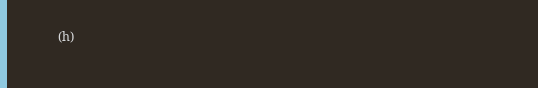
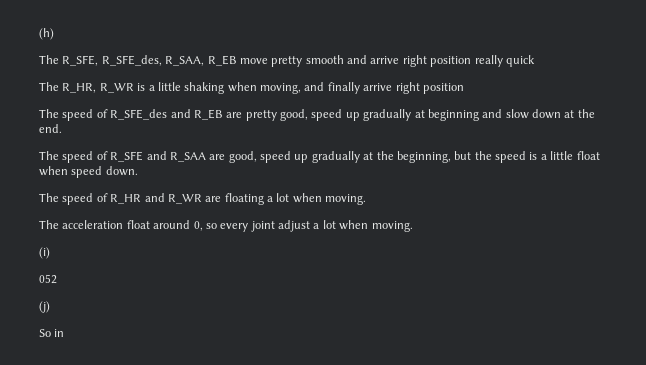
+ The R_SFE, R_SFE_des, R_SAA, R_EB move pretty smooth and arrive right position really quick
+ The R_HR, R_WR is a little shaking when moving, and finally arrive right position
+ The speed of R_SFE_des and R_EB are pretty good, speed up gradually at beginning and slow down at the end.
+ The speed of R_SFE and R_SAA are good, speed up gradually at the beginning, but the speed is a little float when speed down.
+ The speed of R_HR and R_WR are floating a lot when moving.
+ The acceleration float around 0, so every joint adjust a lot when moving.
+ (i)
+ 052
+ (j)
+ So in

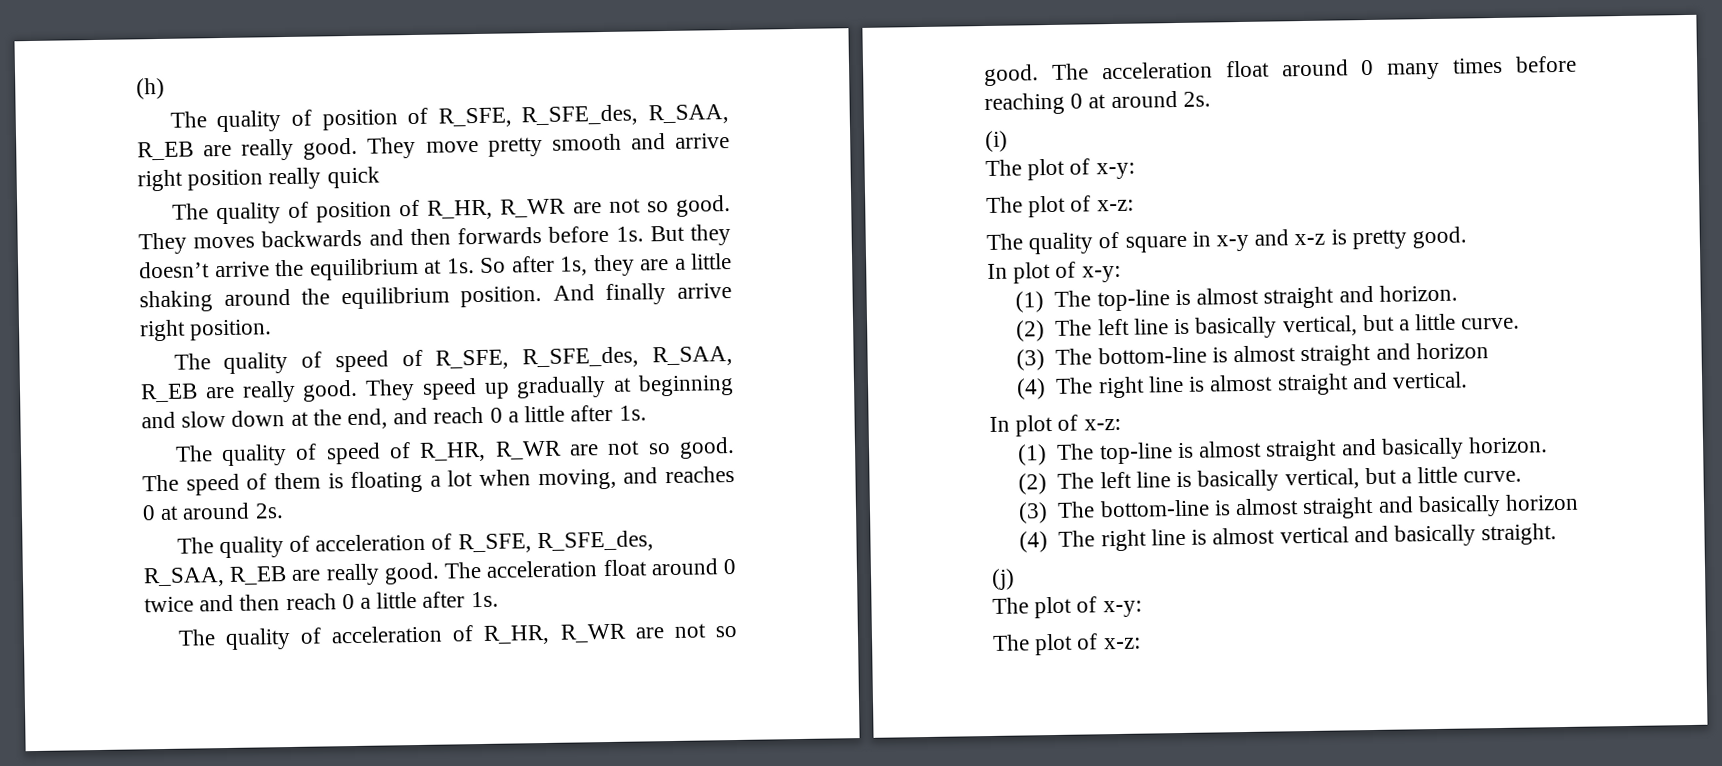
- The R_SFE, R_SFE_des, R_SAA, R_EB move pretty smooth and arrive right position really quick
+ The quality of position of R_SFE, R_SFE_des, R_SAA, R_EB are really good. They move pretty smooth and arrive right position really quick
- The R_HR, R_WR is a little shaking when moving, and finally arrive right position
- The speed of R_SFE_des and R_EB are pretty good, speed up gradually at beginning and slow down at the end.
- The speed of R_SFE and R_SAA are good, speed up gradually at the beginning, but the speed is a little float when speed down.
- The speed of R_HR and R_WR are floating a lot when moving.
- The acceleration float around 0, so every joint adjust a lot when moving.
+ The quality of position of R_HR, R_WR are not so good. They moves backwards and then forwards before 1s. But they doesn’t arrive the equilibrium at 1s. So after 1s, they are a little shaking around the equilibrium position. And finally arrive right position.
+ The quality of speed of R_SFE, R_SFE_des, R_SAA, R_EB are really good. They speed up gradually at beginning and slow down at the end, and reach 0 a little after 1s.
+ The quality of speed of R_HR, R_WR are not so good. The speed of them is floating a lot when moving, and reaches 0 at around 2s.
+ The quality of acceleration of R_SFE, R_SFE_des, R_SAA, R_EB are really good. The acceleration float around 0 twice and then reach 0 a little after 1s.
+ The quality of acceleration of R_HR, R_WR are not so good. The acceleration float around 0 many times before reaching 0 at around 2s.
  (i)
- 052
+ The plot of x-y:
+ The plot of x-z:
+ The quality of square in x-y and x-z is pretty good.
+ In plot of x-y:
+ (1) The top-line is almost straight and horizon.
+ (2) The left line is basically vertical, but a little curve.
+ (3) The bottom-line is almost straight and horizon
+ (4) The right line is almost straight and vertical.
+ In plot of x-z:
+ (1) The top-line is almost straight and basically horizon.
+ (2) The left line is basically vertical, but a little curve.
+ (3) The bottom-line is almost straight and basically horizon
+ (4) The right line is almost vertical and basically straight.
  (j)
- So in
+ The plot of x-y:
+ The plot of x-z:

